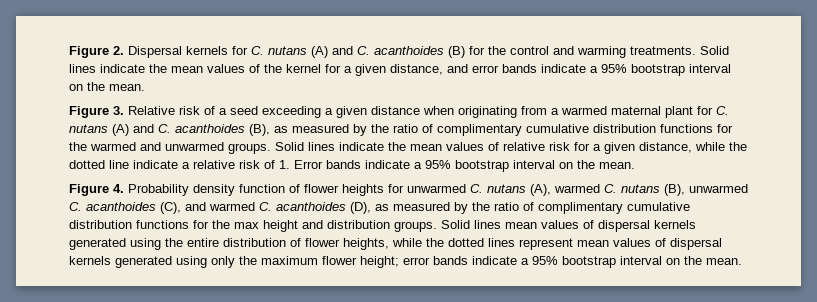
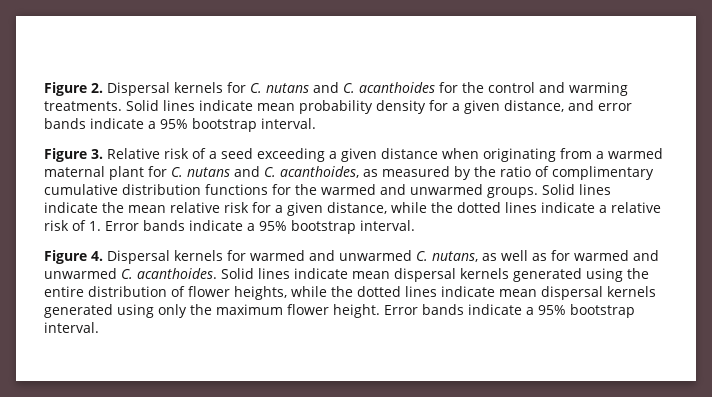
- Figure 2. Dispersal kernels for C. nutans (A) and C. acanthoides (B) for the control and warming treatments.
+ Figure 2. Dispersal kernels for C. nutans and C. acanthoides for the control and warming treatments.
- Solid lines indicate the mean values of the kernel for a given distance, and error bands indicate a 95% bootstrap interval on the mean.
+ Solid lines indicate mean probability density for a given distance, and error bands indicate a 95% bootstrap interval.
- Figure 3. Relative risk of a seed exceeding a given distance when originating from a warmed maternal plant for C. nutans (A) and C. acanthoides (B), as measured by the ratio of complimentary cumulative distribution functions for the warmed and unwarmed groups.
+ Figure 3. Relative risk of a seed exceeding a given distance when originating from a warmed maternal plant for C. nutans and C. acanthoides, as measured by the ratio of complimentary cumulative distribution functions for the warmed and unwarmed groups.
- Solid lines indicate the mean values of relative risk for a given distance, while the dotted line indicate a relative risk of 1. Error bands indicate a 95% bootstrap interval on the mean.
- Figure 4. Probability density function of flower heights for unwarmed C. nutans (A), warmed C. nutans (B), unwarmed C. acanthoides (C), and warmed C. acanthoides (D), as measured by the ratio of complimentary cumulative distribution functions for the max height and distribution groups. Solid lines mean values of dispersal kernels generated using the entire distribution of flower heights, while the dotted lines represent mean values of dispersal kernels generated using only the maximum flower height; error bands indicate a 95% bootstrap interval on the mean.
+ Solid lines indicate the mean relative risk for a given distance, while the dotted lines indicate a relative risk of 1. Error bands indicate a 95% bootstrap interval.
+ Figure 4. Dispersal kernels for warmed and unwarmed C. nutans, as well as for warmed and unwarmed C. acanthoides. Solid lines indicate mean dispersal kernels generated using the entire distribution of flower heights, while the dotted lines indicate mean dispersal kernels generated using only the maximum flower height. Error bands indicate a 95% bootstrap interval.

